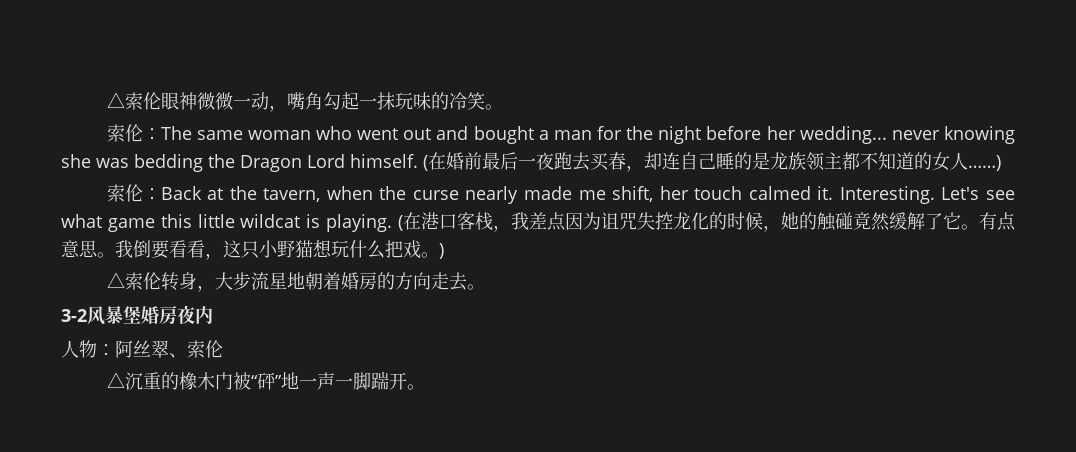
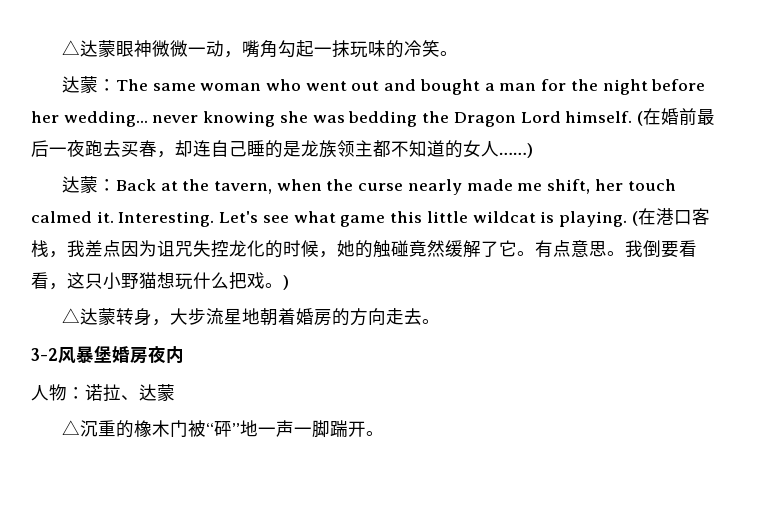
- △索伦眼神微微一动，嘴角勾起一抹玩味的冷笑。
+ △达蒙眼神微微一动，嘴角勾起一抹玩味的冷笑。
- 索伦：The same woman who went out and bought a man for the night before her wedding... never knowing she was bedding the Dragon Lord himself.
+ 达蒙：The same woman who went out and bought a man for the night before her wedding... never knowing she was bedding the Dragon Lord himself.
- 索伦：Back at the tavern, when the curse nearly made me shift, her touch calmed it.
+ 达蒙：Back at the tavern, when the curse nearly made me shift, her touch calmed it.
- △索伦转身，大步流星地朝着婚房的方向走去。
+ △达蒙转身，大步流星地朝着婚房的方向走去。
- 人物：阿丝翠、索伦
+ 人物：诺拉、达蒙

